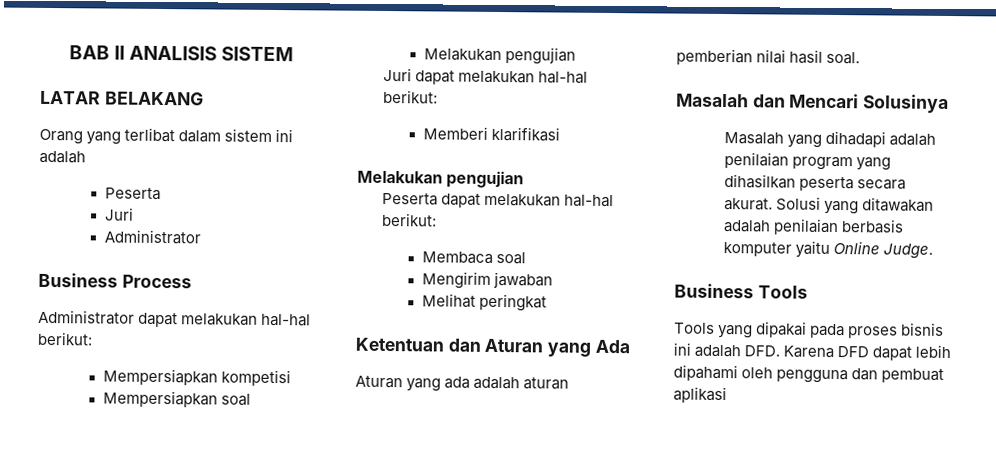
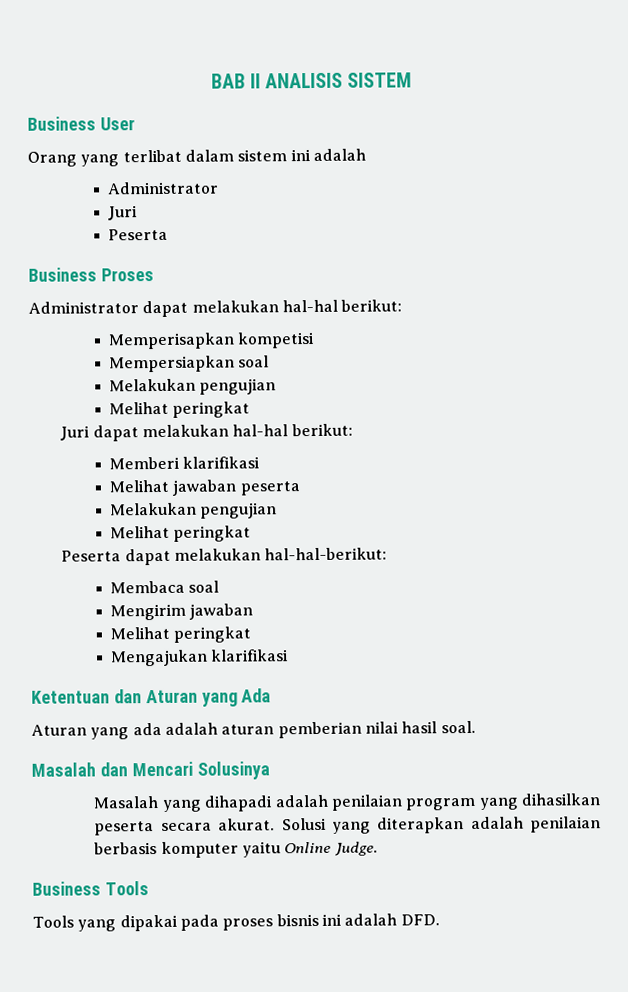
- LATAR BELAKANG
+ Business User
  Orang yang terlibat dalam sistem ini adalah
+ Administrator
+ Juri
  Peserta
- Juri
- Administrator
- Business Process
+ Business Proses
- Mempersiapkan kompetisi
+ Memperisapkan kompetisi
  Mempersiapkan soal
  Melakukan pengujian
+ Melihat peringkat
  Memberi klarifikasi
+ Melihat jawaban peserta
  Melakukan pengujian
+ Melihat peringkat
- Peserta dapat melakukan hal-hal berikut:
+ Peserta dapat melakukan hal-hal-berikut:
+ Mengajukan klarifikasi
- Masalah yang dihadapi adalah penilaian program yang dihasilkan peserta secara akurat.
+ Masalah yang dihapadi adalah penilaian program yang dihasilkan peserta secara akurat.
- Solusi yang ditawakan adalah penilaian berbasis komputer yaitu Online Judge.
+ Solusi yang diterapkan adalah penilaian berbasis komputer yaitu Online Judge.
- Tools yang dipakai pada proses bisnis ini adalah DFD. Karena DFD dapat lebih dipahami oleh pengguna dan pembuat aplikasi
+ Tools yang dipakai pada proses bisnis ini adalah DFD.

